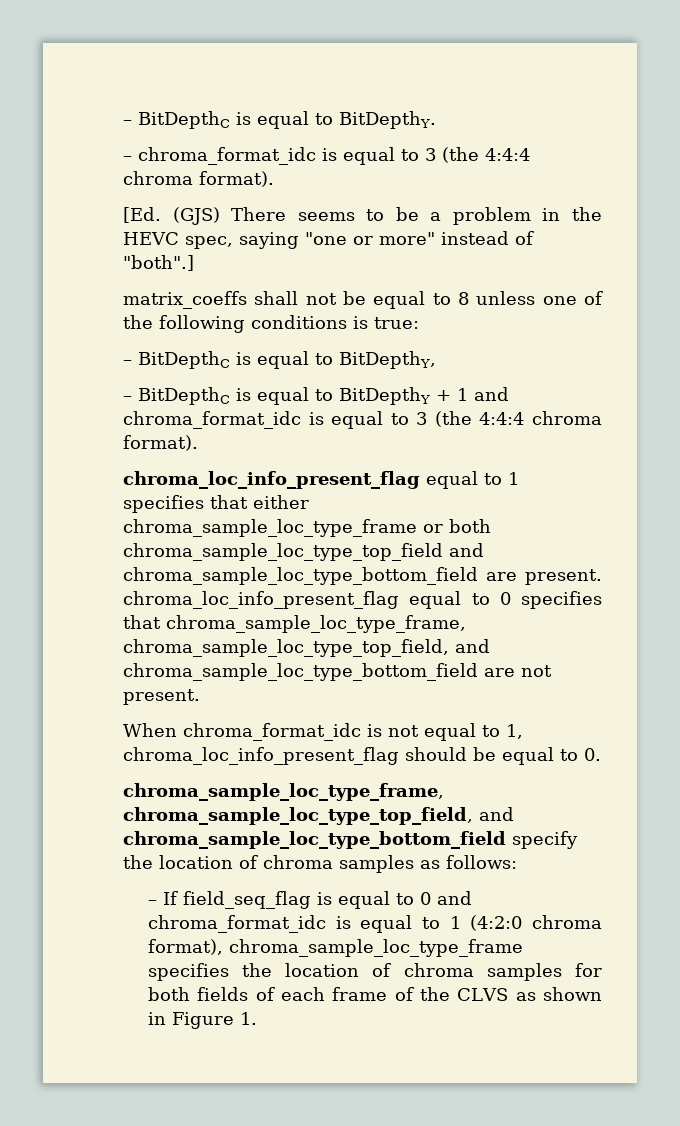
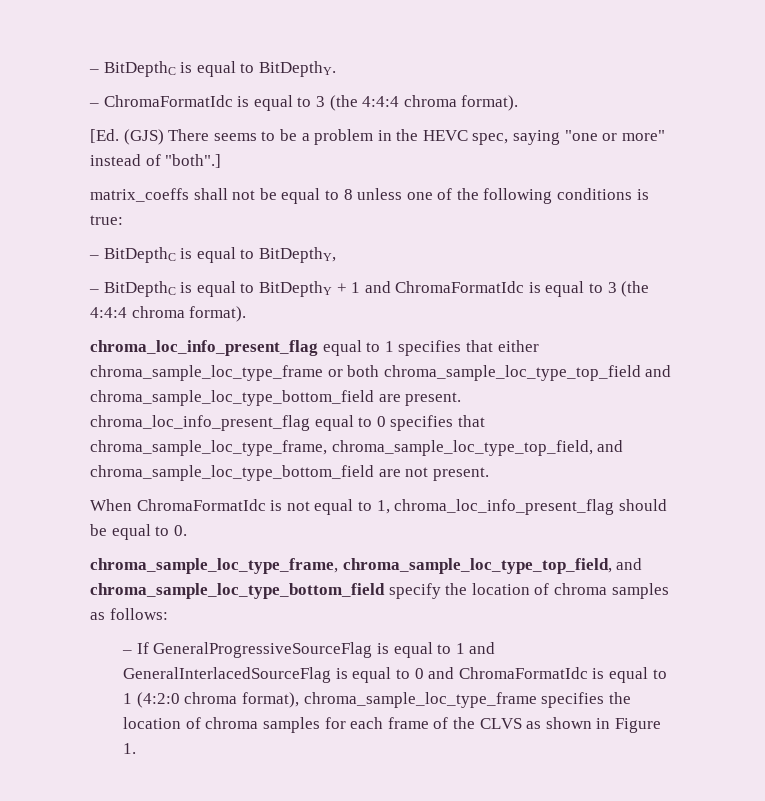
- – chroma_format_idc is equal to 3 (the 4:4:4 chroma format).
+ – ChromaFormatIdc is equal to 3 (the 4:4:4 chroma format).
- – BitDepthC is equal to BitDepthY + 1 and chroma_format_idc is equal to 3 (the 4:4:4 chroma format).
+ – BitDepthC is equal to BitDepthY + 1 and ChromaFormatIdc is equal to 3 (the 4:4:4 chroma format).
- When chroma_format_idc is not equal to 1, chroma_loc_info_present_flag should be equal to 0.
+ When ChromaFormatIdc is not equal to 1, chroma_loc_info_present_flag should be equal to 0.
- – If field_seq_flag is equal to 0 and chroma_format_idc is equal to 1 (4:2:0 chroma format), chroma_sample_loc_type_frame specifies the location of chroma samples for both fields of each frame of the CLVS as shown in Figure 1.
+ – If GeneralProgressiveSourceFlag is equal to 1 and GeneralInterlacedSourceFlag is equal to 0 and ChromaFormatIdc is equal to 1 (4:2:0 chroma format), chroma_sample_loc_type_frame specifies the location of chroma samples for each frame of the CLVS as shown in Figure 1.

